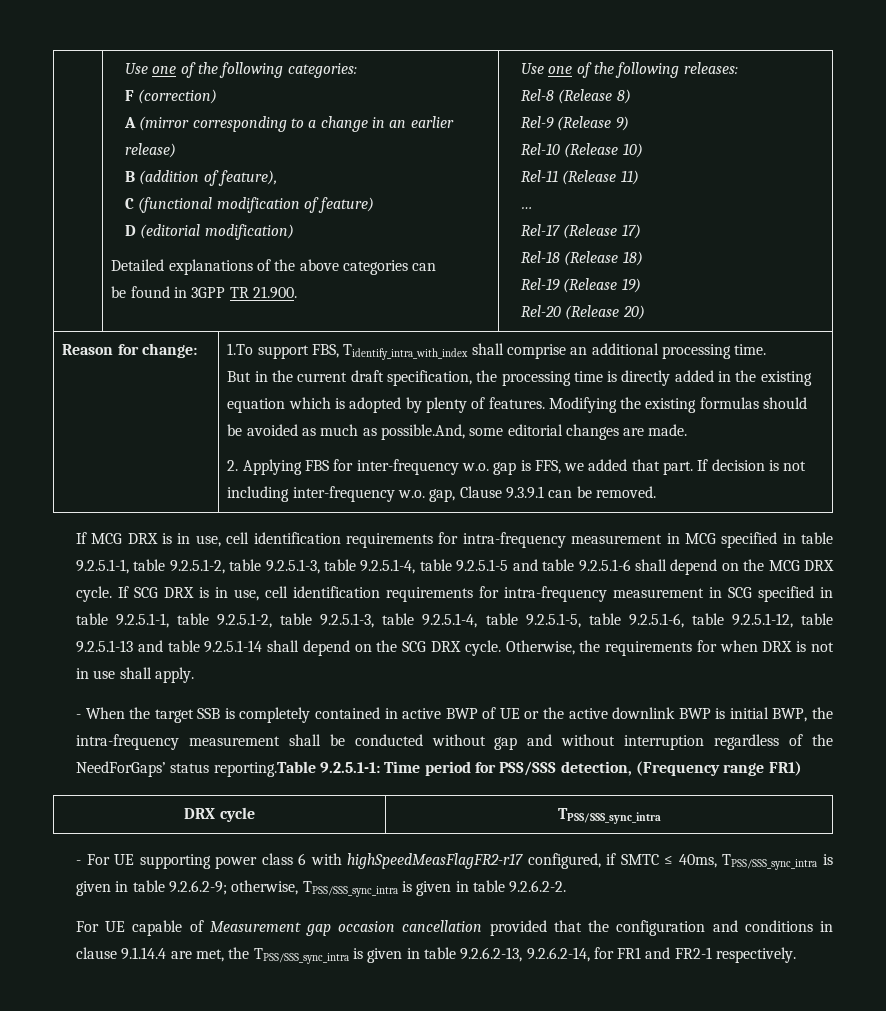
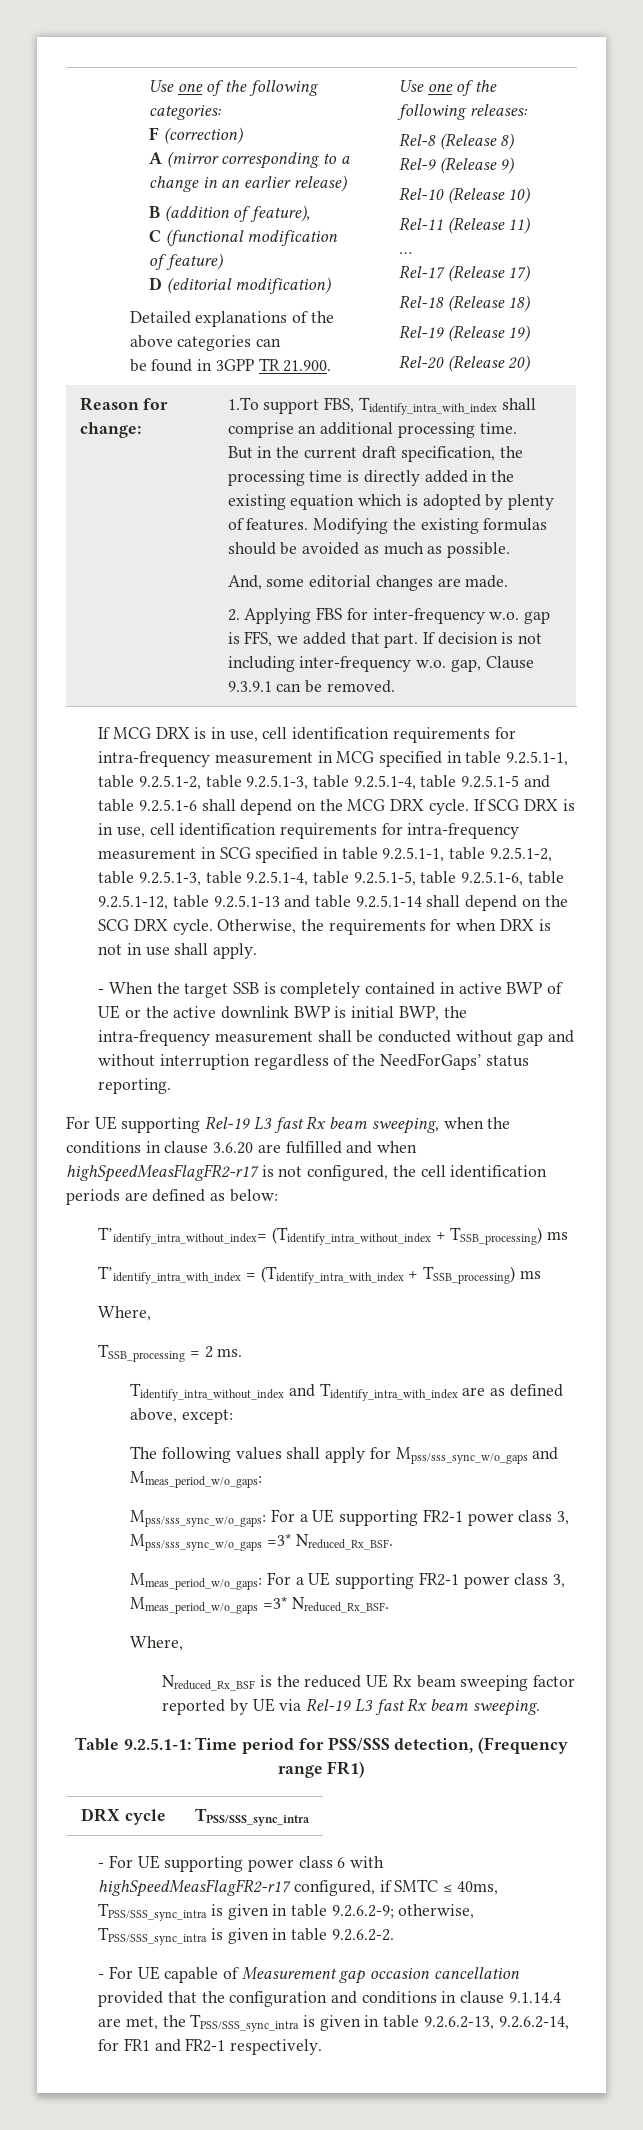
- Modifying the existing formulas should be avoided as much as possible.And, some editorial changes are made.
+ Modifying the existing formulas should be avoided as much as possible.
+ And, some editorial changes are made.
- - When the target SSB is completely contained in active BWP of UE or the active downlink BWP is initial BWP, the intra-frequency measurement shall be conducted without gap and without interruption regardless of the NeedForGaps’ status reporting.Table 9.2.5.1-1: Time period for PSS/SSS detection, (Frequency range FR1)
+ - When the target SSB is completely contained in active BWP of UE or the active downlink BWP is initial BWP, the intra-frequency measurement shall be conducted without gap and without interruption regardless of the NeedForGaps’ status reporting.
+ For UE supporting Rel-19 L3 fast Rx beam sweeping, when the conditions in clause 3.6.20 are fulfilled and when highSpeedMeasFlagFR2-r17 is not configured, the cell identification periods are defined as below:
+ T’identify_intra_without_index= (Tidentify_intra_without_index + TSSB_processing) ms
+ T’identify_intra_with_index = (Tidentify_intra_with_index + TSSB_processing) ms
+ Where,
+ TSSB_processing = 2 ms.
+ Tidentify_intra_without_index and Tidentify_intra_with_index are as defined above, except:
+ The following values shall apply for Mpss/sss_sync_w/o_gaps and Mmeas_period_w/o_gaps:
+ Mpss/sss_sync_w/o_gaps: For a UE supporting FR2-1 power class 3, Mpss/sss_sync_w/o_gaps =3* Nreduced_Rx_BSF.
+ Mmeas_period_w/o_gaps: For a UE supporting FR2-1 power class 3, Mmeas_period_w/o_gaps =3* Nreduced_Rx_BSF.
+ Where,
+ Nreduced_Rx_BSF is the reduced UE Rx beam sweeping factor reported by UE via Rel-19 L3 fast Rx beam sweeping.
+ Table 9.2.5.1-1: Time period for PSS/SSS detection, (Frequency range FR1)
- For UE capable of Measurement gap occasion cancellation provided that the configuration and conditions in clause 9.1.14.4 are met, the TPSS/SSS_sync_intra is given in table 9.2.6.2-13, 9.2.6.2-14, for FR1 and FR2-1 respectively.
+ - For UE capable of Measurement gap occasion cancellation provided that the configuration and conditions in clause 9.1.14.4 are met, the TPSS/SSS_sync_intra is given in table 9.2.6.2-13, 9.2.6.2-14, for FR1 and FR2-1 respectively.

